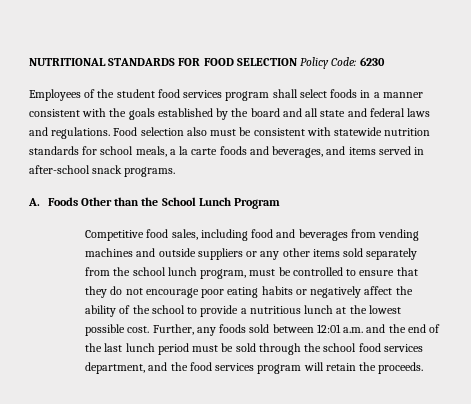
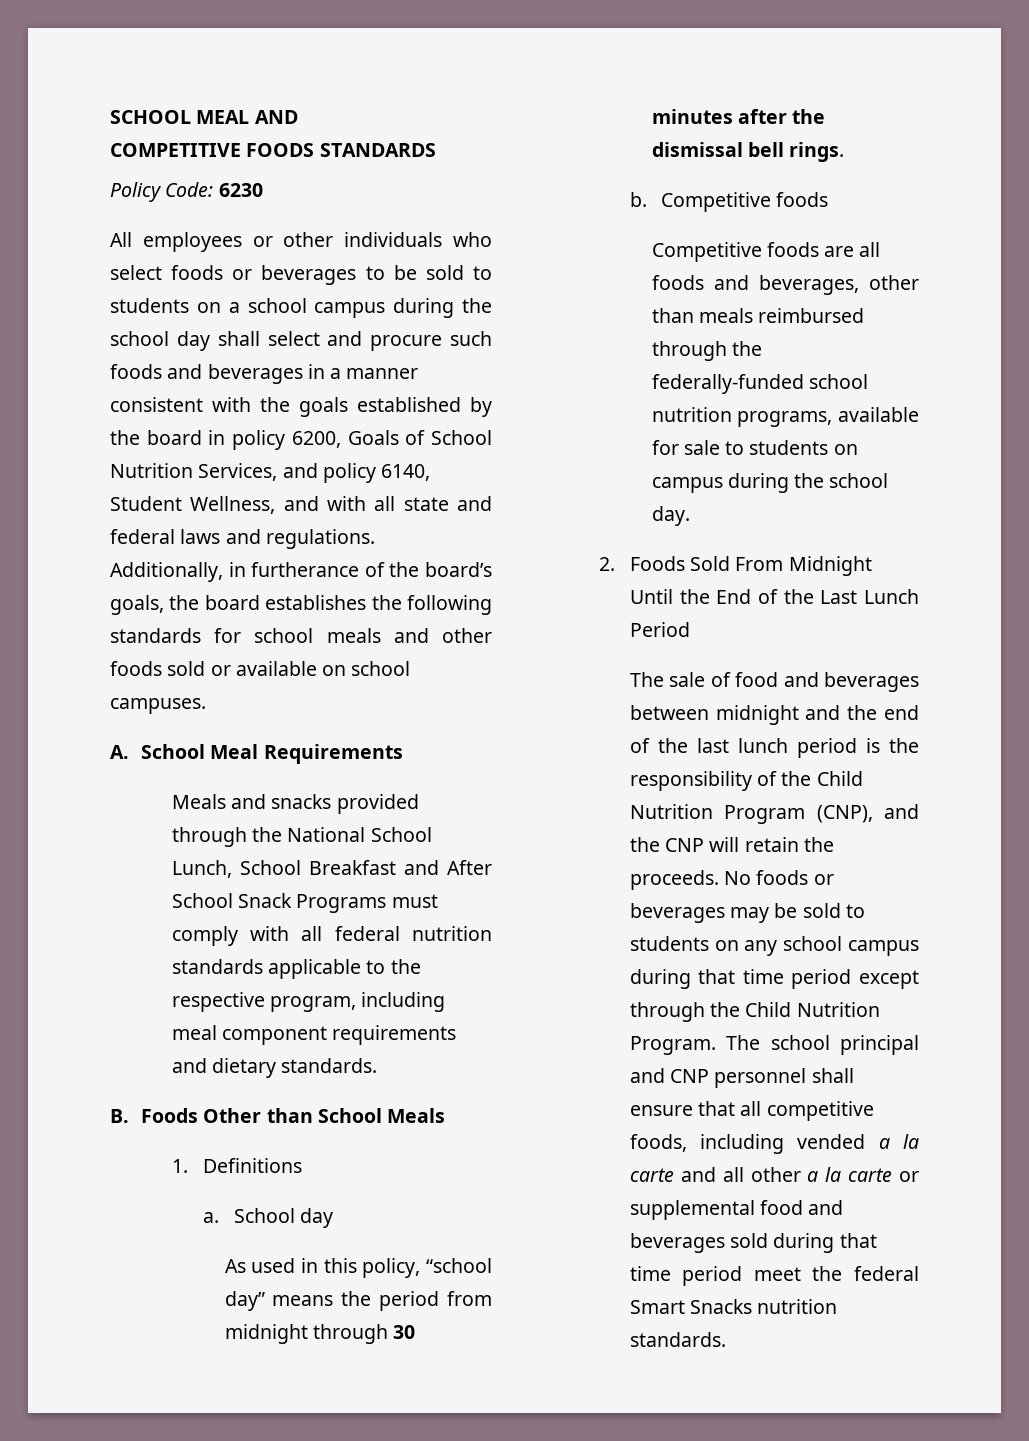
- NUTRITIONAL STANDARDS FOR FOOD SELECTION Policy Code: 6230
- Employees of the student food services program shall select foods in a manner consistent with the goals established by the board and all state and federal laws and regulations.
+ SCHOOL MEAL AND
+ COMPETITIVE FOODS STANDARDS
+ Policy Code: 6230
+ All employees or other individuals who select foods or beverages to be sold to students on a school campus during the school day shall select and procure such foods and beverages in a manner consistent with the goals established by the board in policy 6200, Goals of School Nutrition Services, and policy 6140, Student Wellness, and with all state and federal laws and regulations.
- Food selection also must be consistent with statewide nutrition standards for school meals, a la carte foods and beverages, and items served in after-school snack programs.
- A. Foods Other than the School Lunch Program
- Competitive food sales, including food and beverages from vending machines and outside suppliers or any other items sold separately from the school lunch program, must be controlled to ensure that they do not encourage poor eating habits or negatively affect the ability of the school to provide a nutritious lunch at the lowest possible cost. Further, any foods sold between 12:01 a.m. and the end of the last lunch period must be sold through the school food services department, and the food services program will retain the proceeds.
+ Additionally, in furtherance of the board’s goals, the board establishes the following standards for school meals and other foods sold or available on school campuses.
+ A. School Meal Requirements
+ Meals and snacks provided through the National School Lunch, School Breakfast and After School Snack Programs must comply with all federal nutrition standards applicable to the respective program, including meal component requirements and dietary standards.
+ B. Foods Other than School Meals
+ 1. Definitions
+ a. School day
+ As used in this policy, “school day” means the period from midnight through 30 minutes after the dismissal bell rings.
+ b. Competitive foods
+ Competitive foods are all foods and beverages, other than meals reimbursed through the federally-funded school nutrition programs, available for sale to students on campus during the school day.
+ 2. Foods Sold From Midnight Until the End of the Last Lunch Period
+ The sale of food and beverages between midnight and the end of the last lunch period is the responsibility of the Child Nutrition Program (CNP), and the CNP will retain the proceeds. No foods or beverages may be sold to students on any school campus during that time period except through the Child Nutrition Program. The school principal and CNP personnel shall ensure that all competitive foods, including vended a la carte and all other a la carte or supplemental food and beverages sold during that time period meet the federal Smart Snacks nutrition standards.

